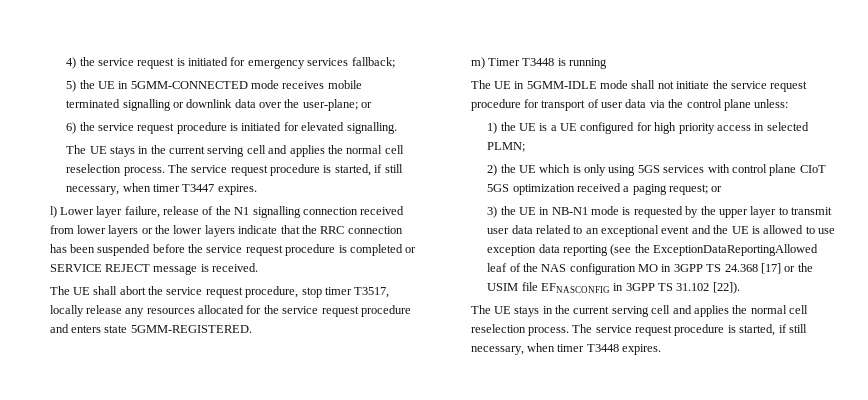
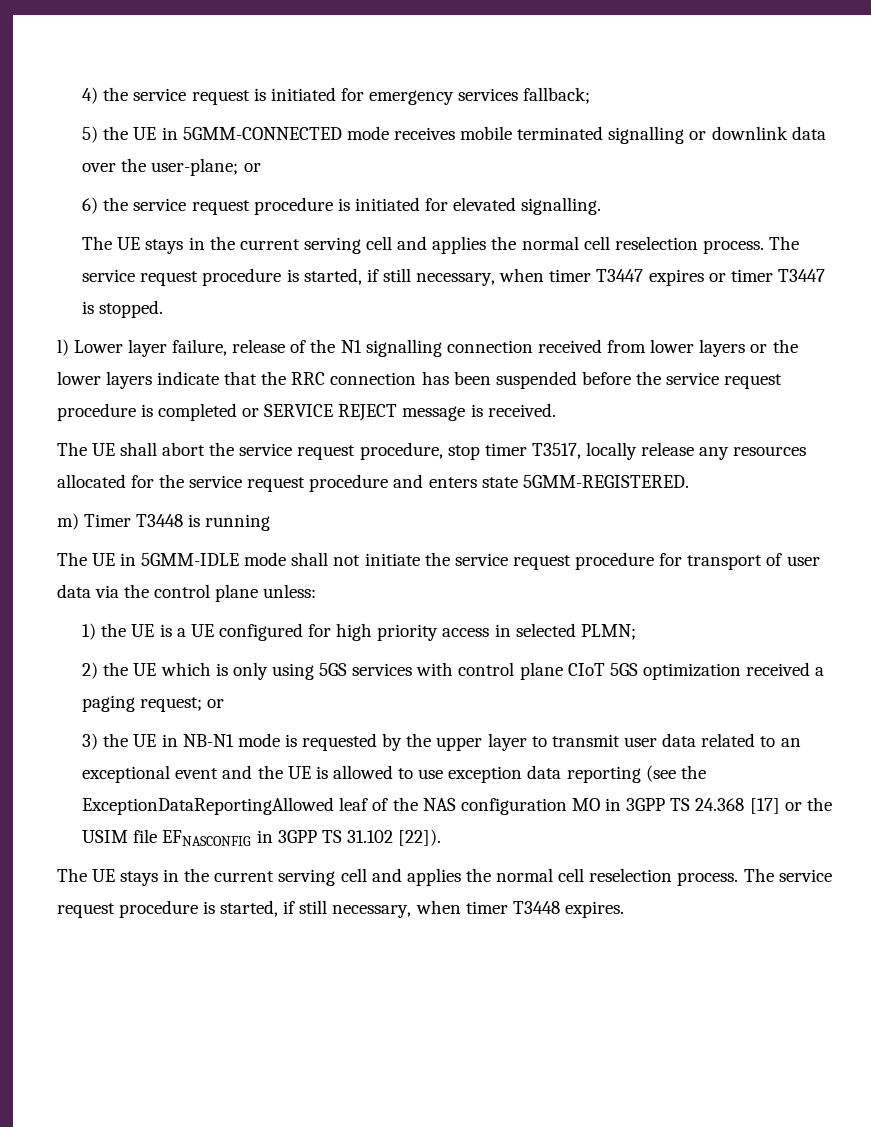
- The service request procedure is started, if still necessary, when timer T3447 expires.
+ The service request procedure is started, if still necessary, when timer T3447 expires or timer T3447 is stopped.

